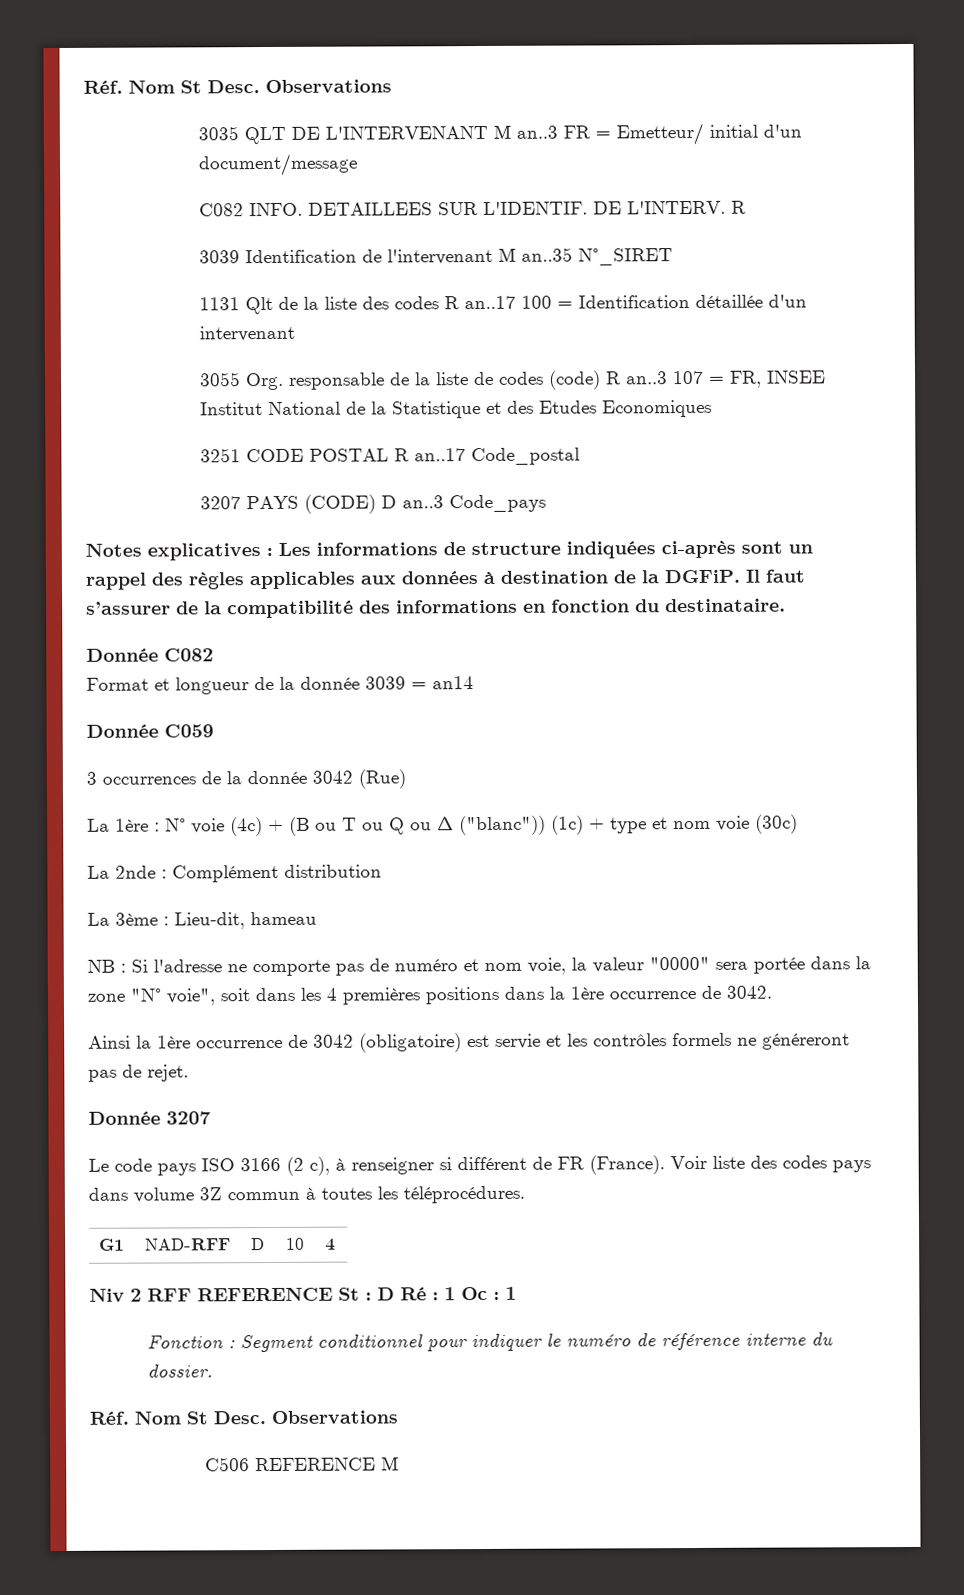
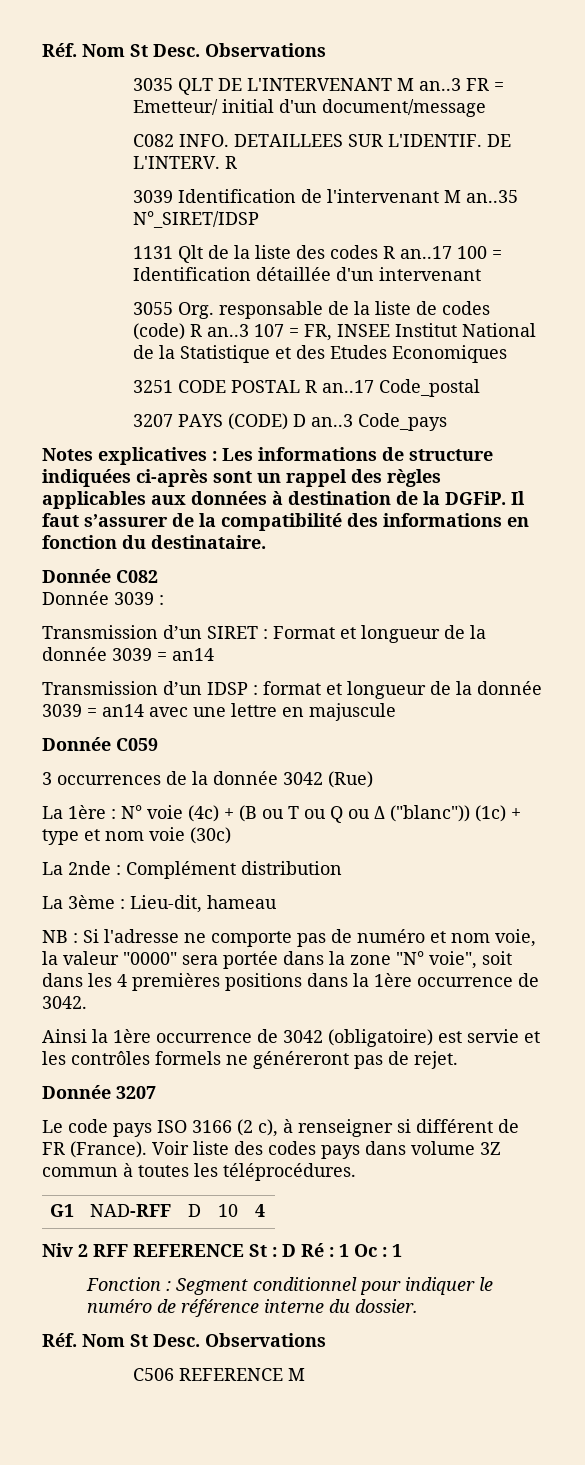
- 3039 Identification de l'intervenant M an..35 N°_SIRET
+ 3039 Identification de l'intervenant M an..35 N°_SIRET/IDSP
- Format et longueur de la donnée 3039 = an14
+ Donnée 3039 :
+ Transmission d’un SIRET : Format et longueur de la donnée 3039 = an14
+ Transmission d’un IDSP : format et longueur de la donnée 3039 = an14 avec une lettre en majuscule

